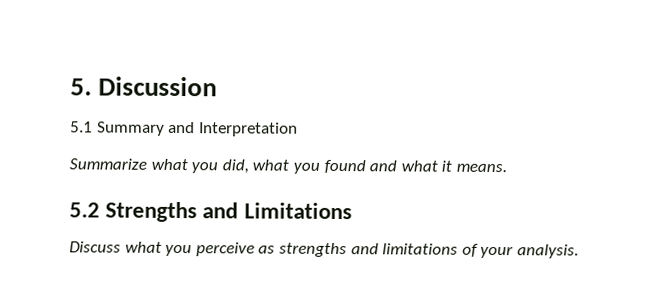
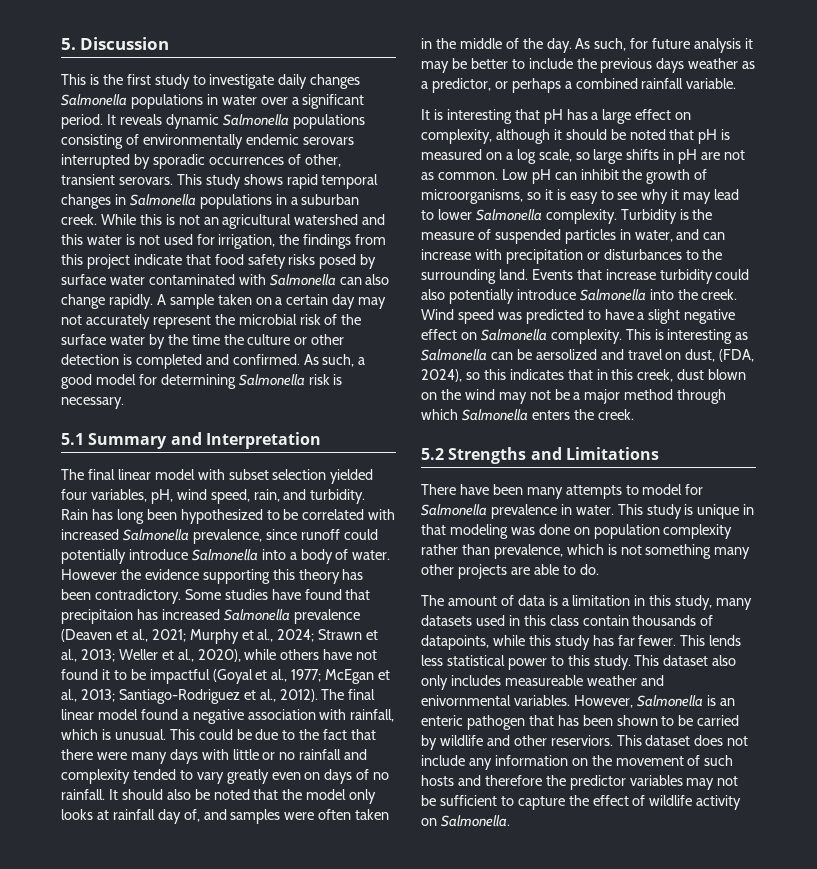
+ This is the first study to investigate daily changes Salmonella populations in water over a significant period. It reveals dynamic Salmonella populations consisting of environmentally endemic serovars interrupted by sporadic occurrences of other, transient serovars. This study shows rapid temporal changes in Salmonella populations in a suburban creek. While this is not an agricultural watershed and this water is not used for irrigation, the findings from this project indicate that food safety risks posed by surface water contaminated with Salmonella can also change rapidly. A sample taken on a certain day may not accurately represent the microbial risk of the surface water by the time the culture or other detection is completed and confirmed. As such, a good model for determining Salmonella risk is necessary.
  5.1 Summary and Interpretation
- Summarize what you did, what you found and what it means.
+ The final linear model with subset selection yielded four variables, pH, wind speed, rain, and turbidity. Rain has long been hypothesized to be correlated with increased Salmonella prevalence, since runoff could potentially introduce Salmonella into a body of water. However the evidence supporting this theory has been contradictory. Some studies have found that precipitaion has increased Salmonella prevalence (Deaven et al., 2021; Murphy et al., 2024; Strawn et al., 2013; Weller et al., 2020), while others have not found it to be impactful (Goyal et al., 1977; McEgan et al., 2013; Santiago-Rodriguez et al., 2012). The final linear model found a negative association with rainfall, which is unusual. This could be due to the fact that there were many days with little or no rainfall and complexity tended to vary greatly even on days of no rainfall. It should also be noted that the model only looks at rainfall day of, and samples were often taken in the middle of the day. As such, for future analysis it may be better to include the previous days weather as a predictor, or perhaps a combined rainfall variable.
+ It is interesting that pH has a large effect on complexity, although it should be noted that pH is measured on a log scale, so large shifts in pH are not as common. Low pH can inhibit the growth of microorganisms, so it is easy to see why it may lead to lower Salmonella complexity. Turbidity is the measure of suspended particles in water, and can increase with precipitation or disturbances to the surrounding land. Events that increase turbidity could also potentially introduce Salmonella into the creek. Wind speed was predicted to have a slight negative effect on Salmonella complexity. This is interesting as Salmonella can be aersolized and travel on dust, (FDA, 2024), so this indicates that in this creek, dust blown on the wind may not be a major method through which Salmonella enters the creek.
  5.2 Strengths and Limitations
- Discuss what you perceive as strengths and limitations of your analysis.
+ There have been many attempts to model for Salmonella prevalence in water. This study is unique in that modeling was done on population complexity rather than prevalence, which is not something many other projects are able to do.
+ The amount of data is a limitation in this study, many datasets used in this class contain thousands of datapoints, while this study has far fewer. This lends less statistical power to this study. This dataset also only includes measureable weather and enivornmental variables. However, Salmonella is an enteric pathogen that has been shown to be carried by wildlife and other reserviors. This dataset does not include any information on the movement of such hosts and therefore the predictor variables may not be sufficient to capture the effect of wildlife activity on Salmonella.

